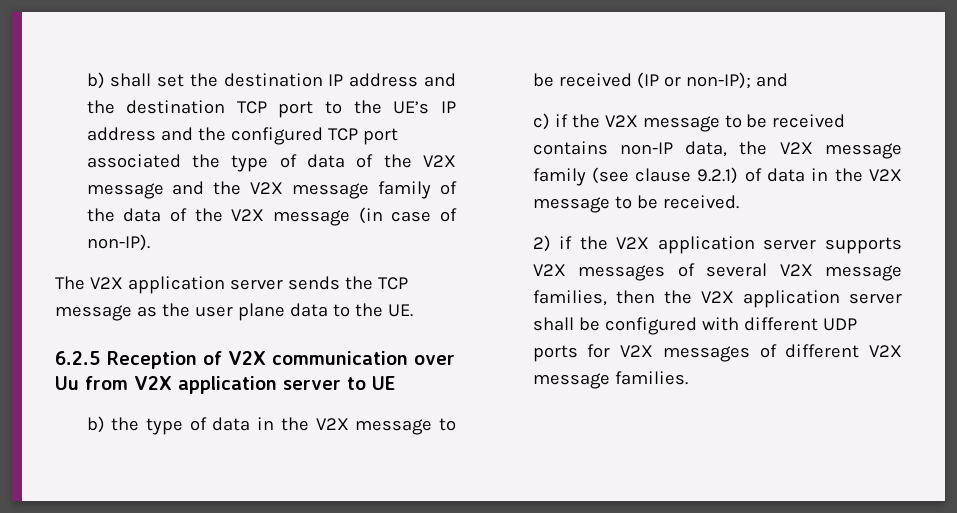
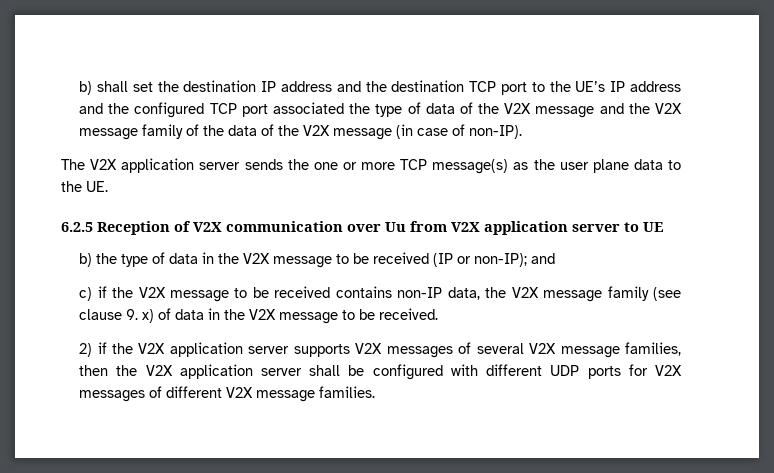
- The V2X application server sends the TCP message as the user plane data to the UE.
+ The V2X application server sends the one or more TCP message(s) as the user plane data to the UE.
- c) if the V2X message to be received contains non-IP data, the V2X message family (see clause 9.2.1) of data in the V2X message to be received.
+ c) if the V2X message to be received contains non-IP data, the V2X message family (see clause 9. x) of data in the V2X message to be received.

